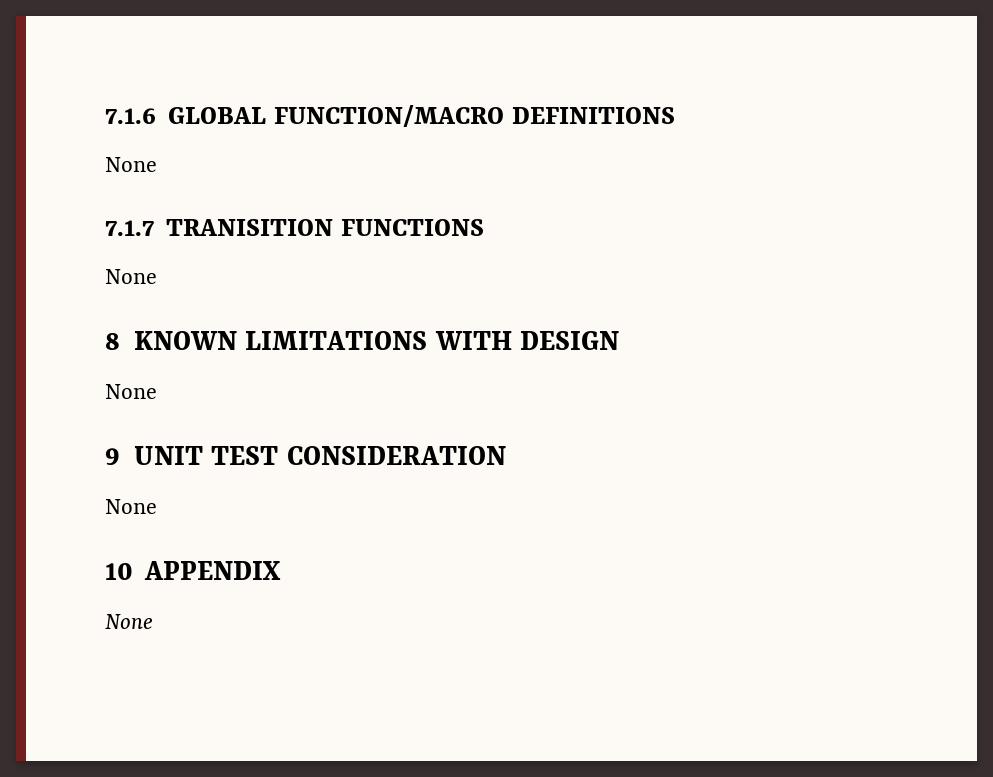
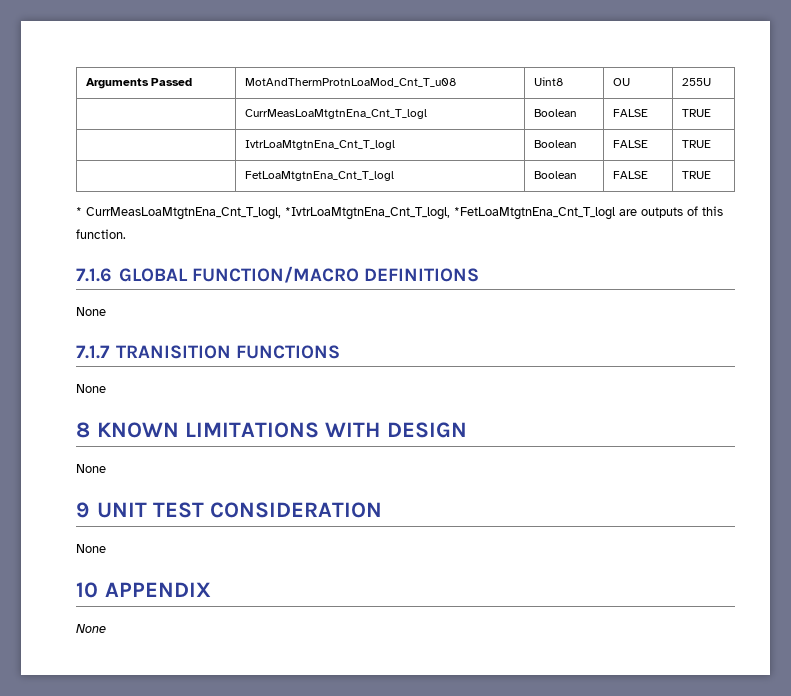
+ Arguments Passed | MotAndThermProtnLoaMod_Cnt_T_u08 | Uint8 | OU | 255U
+ | CurrMeasLoaMtgtnEna_Cnt_T_logl | Boolean | FALSE | TRUE
+ | IvtrLoaMtgtnEna_Cnt_T_logl | Boolean | FALSE | TRUE
+ | FetLoaMtgtnEna_Cnt_T_logl | Boolean | FALSE | TRUE
+ * CurrMeasLoaMtgtnEna_Cnt_T_logl, *IvtrLoaMtgtnEna_Cnt_T_logl, *FetLoaMtgtnEna_Cnt_T_logl are outputs of this function.

